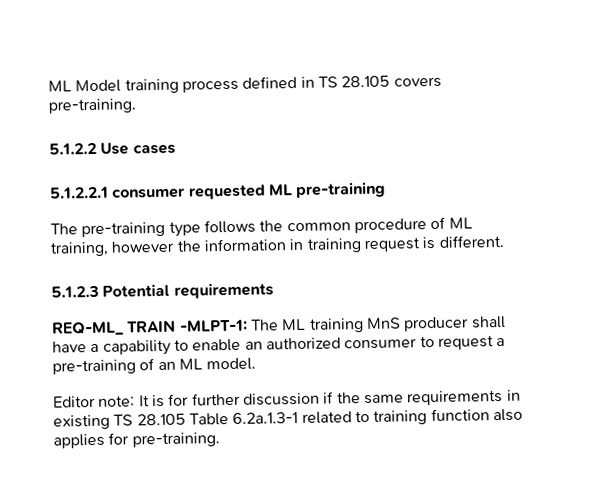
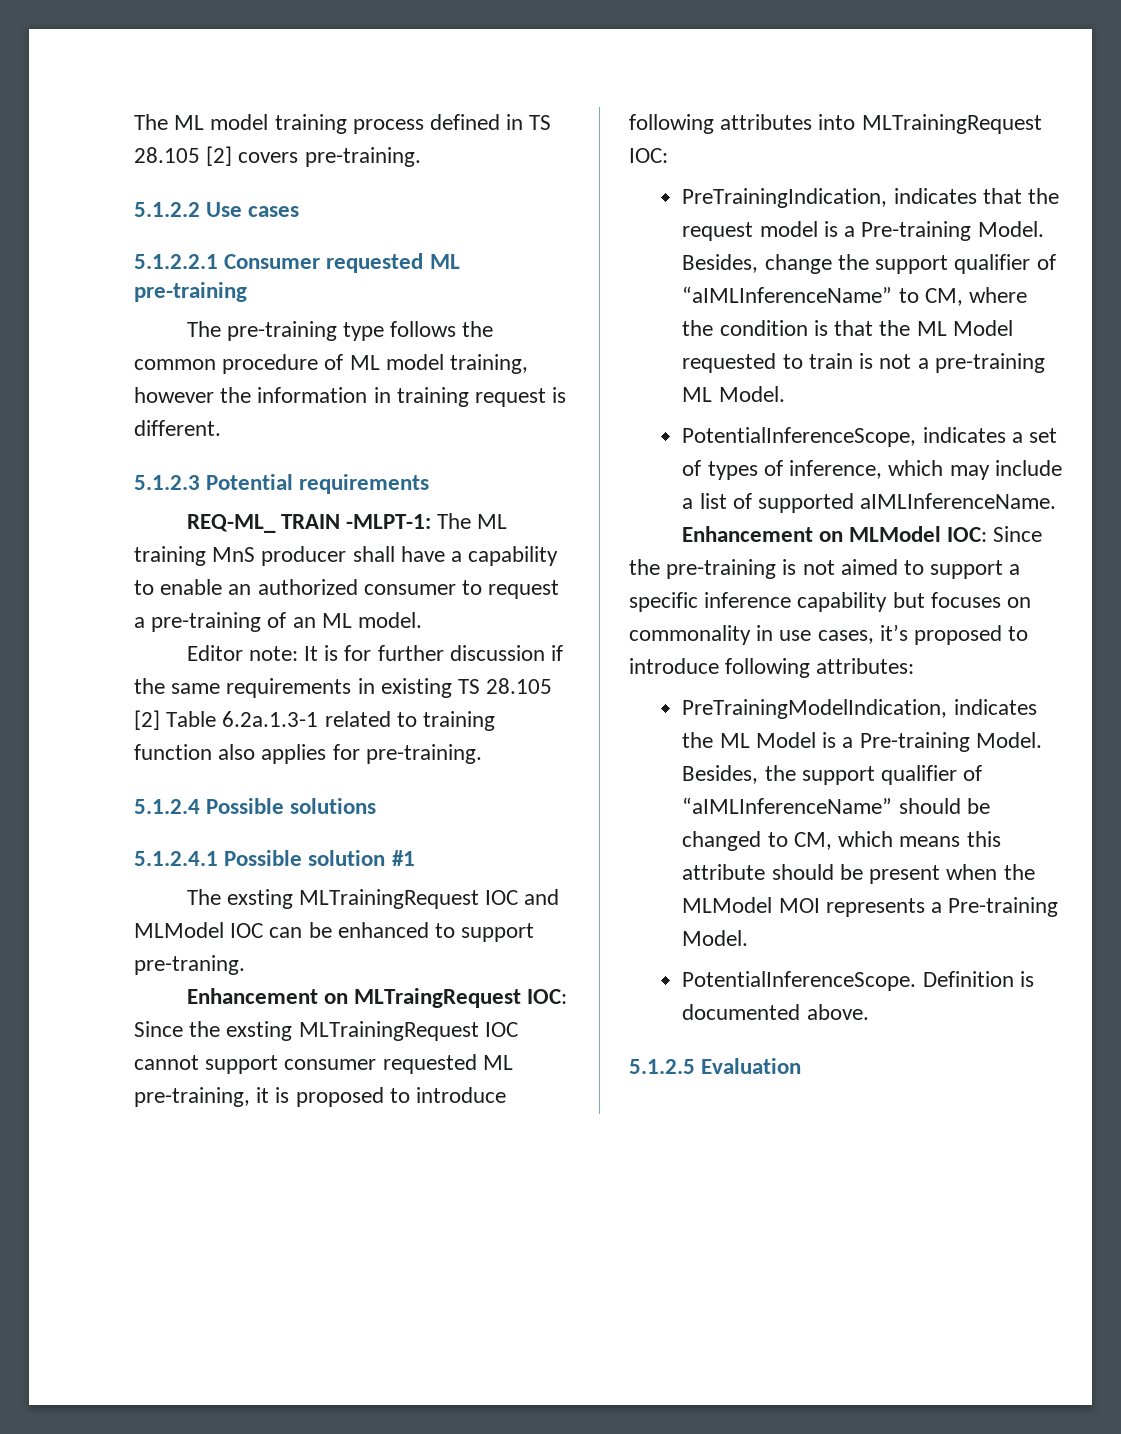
- ML Model training process defined in TS 28.105 covers pre-training.
+ The ML model training process defined in TS 28.105 [2] covers pre-training.
- 5.1.2.2.1 consumer requested ML pre-training
+ 5.1.2.2.1 Consumer requested ML pre-training
- The pre-training type follows the common procedure of ML training, however the information in training request is different.
+ The pre-training type follows the common procedure of ML model training, however the information in training request is different.
- Editor note: It is for further discussion if the same requirements in existing TS 28.105 Table 6.2a.1.3-1 related to training function also applies for pre-training.
+ Editor note: It is for further discussion if the same requirements in existing TS 28.105 [2] Table 6.2a.1.3-1 related to training function also applies for pre-training.
+ 5.1.2.4 Possible solutions
+ 5.1.2.4.1 Possible solution #1
+ The exsting MLTrainingRequest IOC and MLModel IOC can be enhanced to support pre-traning.
+ Enhancement on MLTraingRequest IOC: Since the exsting MLTrainingRequest IOC cannot support consumer requested ML pre-training, it is proposed to introduce following attributes into MLTrainingRequest IOC:
+ PreTrainingIndication, indicates that the request model is a Pre-training Model. Besides, change the support qualifier of “aIMLInferenceName” to CM, where the condition is that the ML Model requested to train is not a pre-training ML Model.
+ PotentialInferenceScope, indicates a set of types of inference, which may include a list of supported aIMLInferenceName.
+ Enhancement on MLModel IOC: Since the pre-training is not aimed to support a specific inference capability but focuses on commonality in use cases, it’s proposed to introduce following attributes:
+ PreTrainingModelIndication, indicates the ML Model is a Pre-training Model. Besides, the support qualifier of “aIMLInferenceName” should be changed to CM, which means this attribute should be present when the MLModel MOI represents a Pre-training Model.
+ PotentialInferenceScope. Definition is documented above.
+ 5.1.2.5 Evaluation

